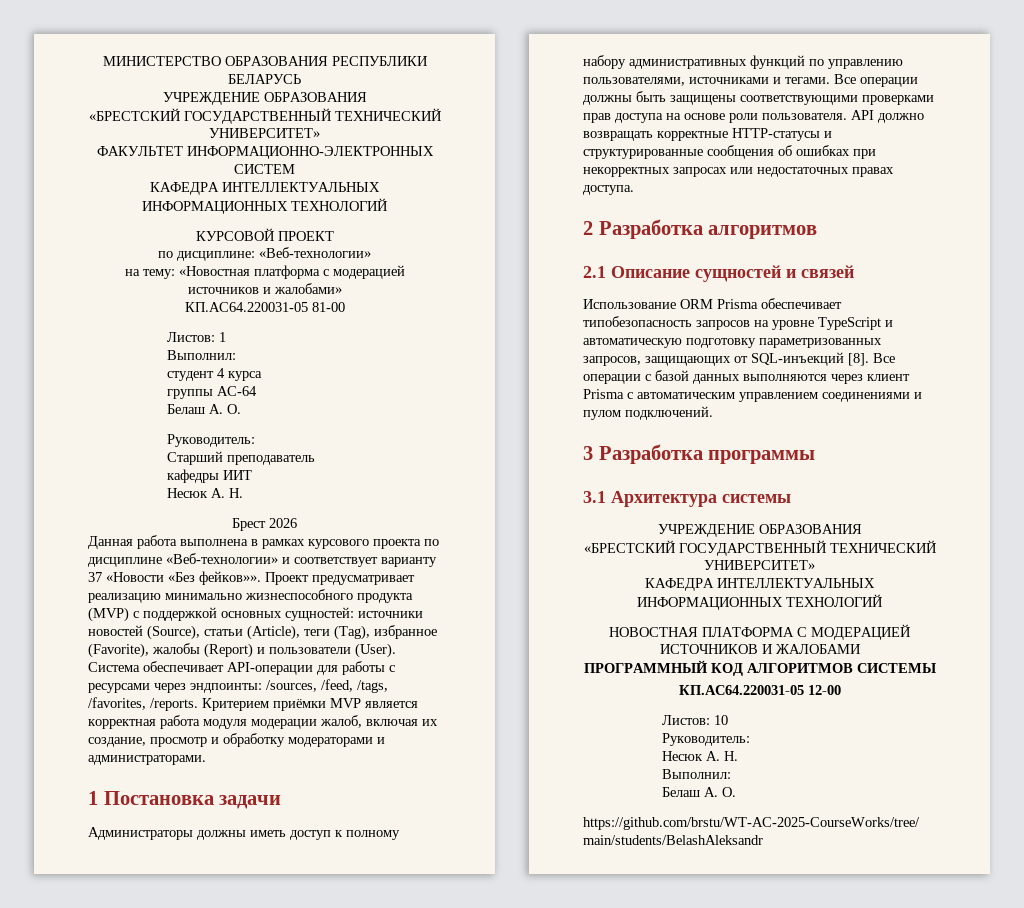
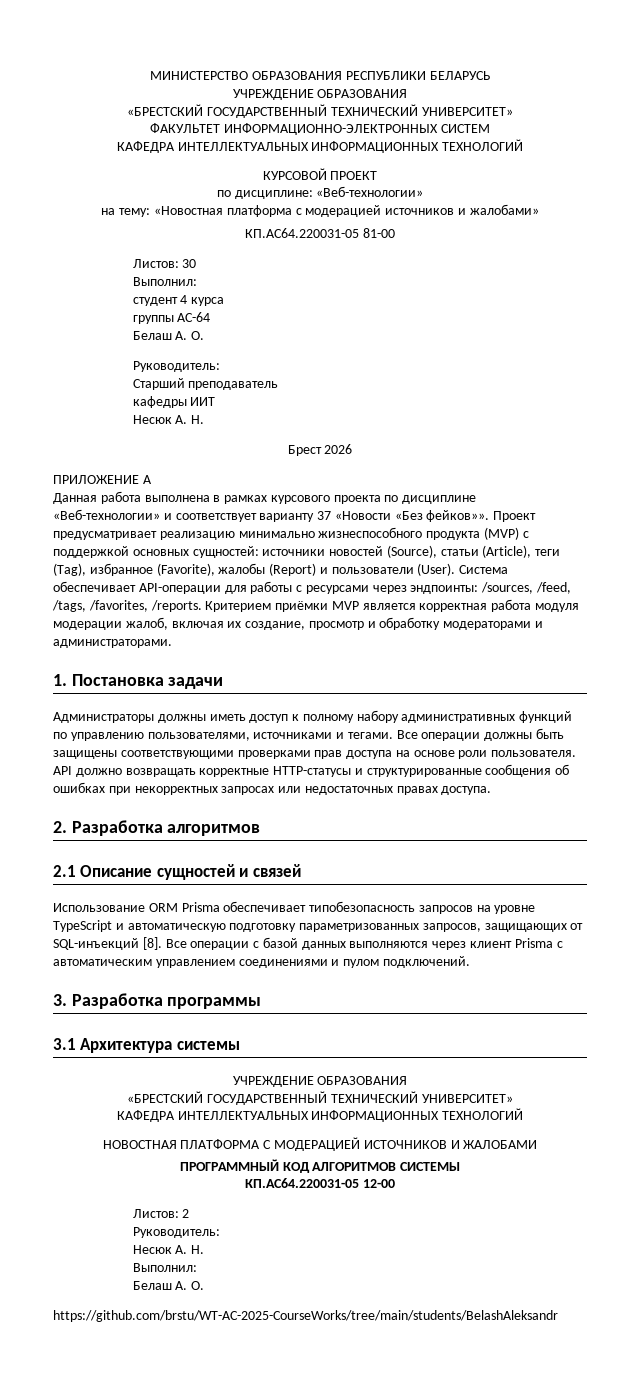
- Листов: 1
+ Листов: 30
+ ПРИЛОЖЕНИЕ А
- 1 Постановка задачи
+ 1. Постановка задачи
- 2 Разработка алгоритмов
+ 2. Разработка алгоритмов
- 3 Разработка программы
+ 3. Разработка программы
- Листов: 10
+ Листов: 2

